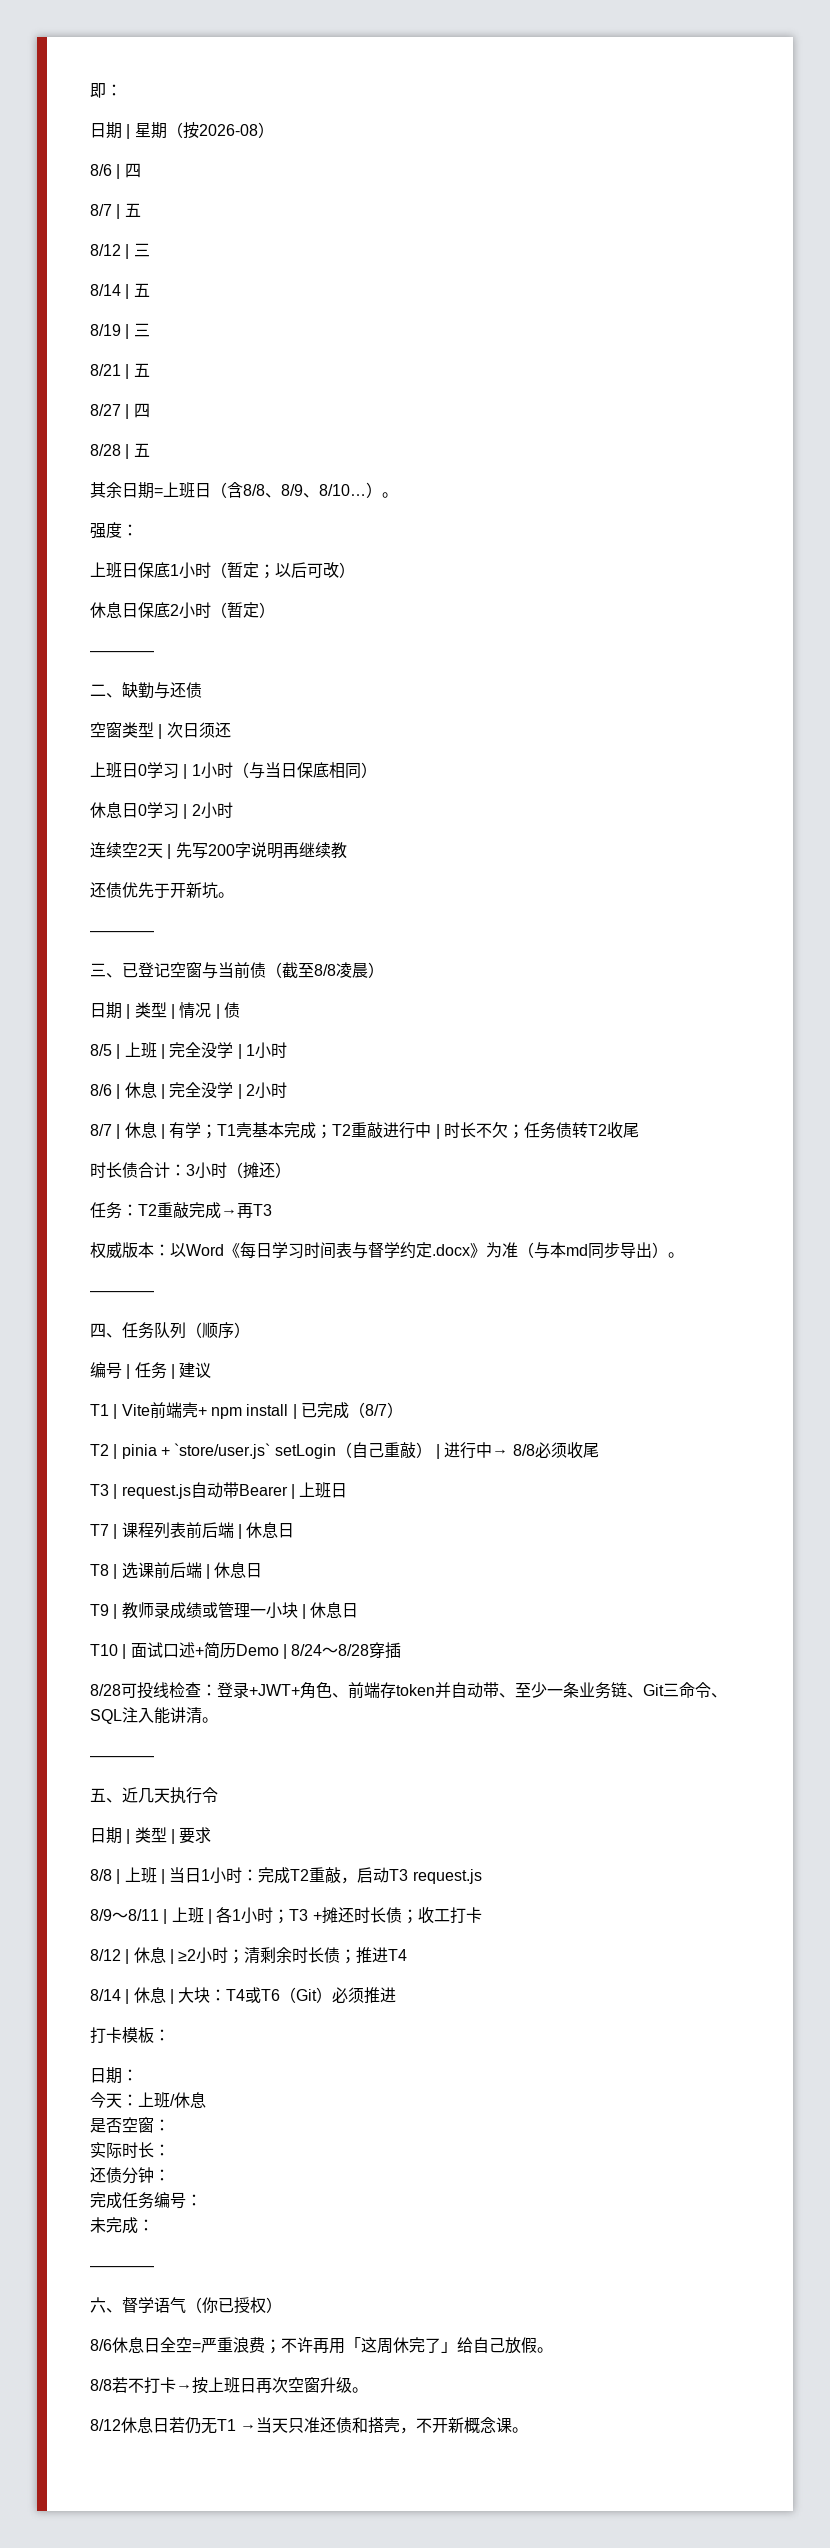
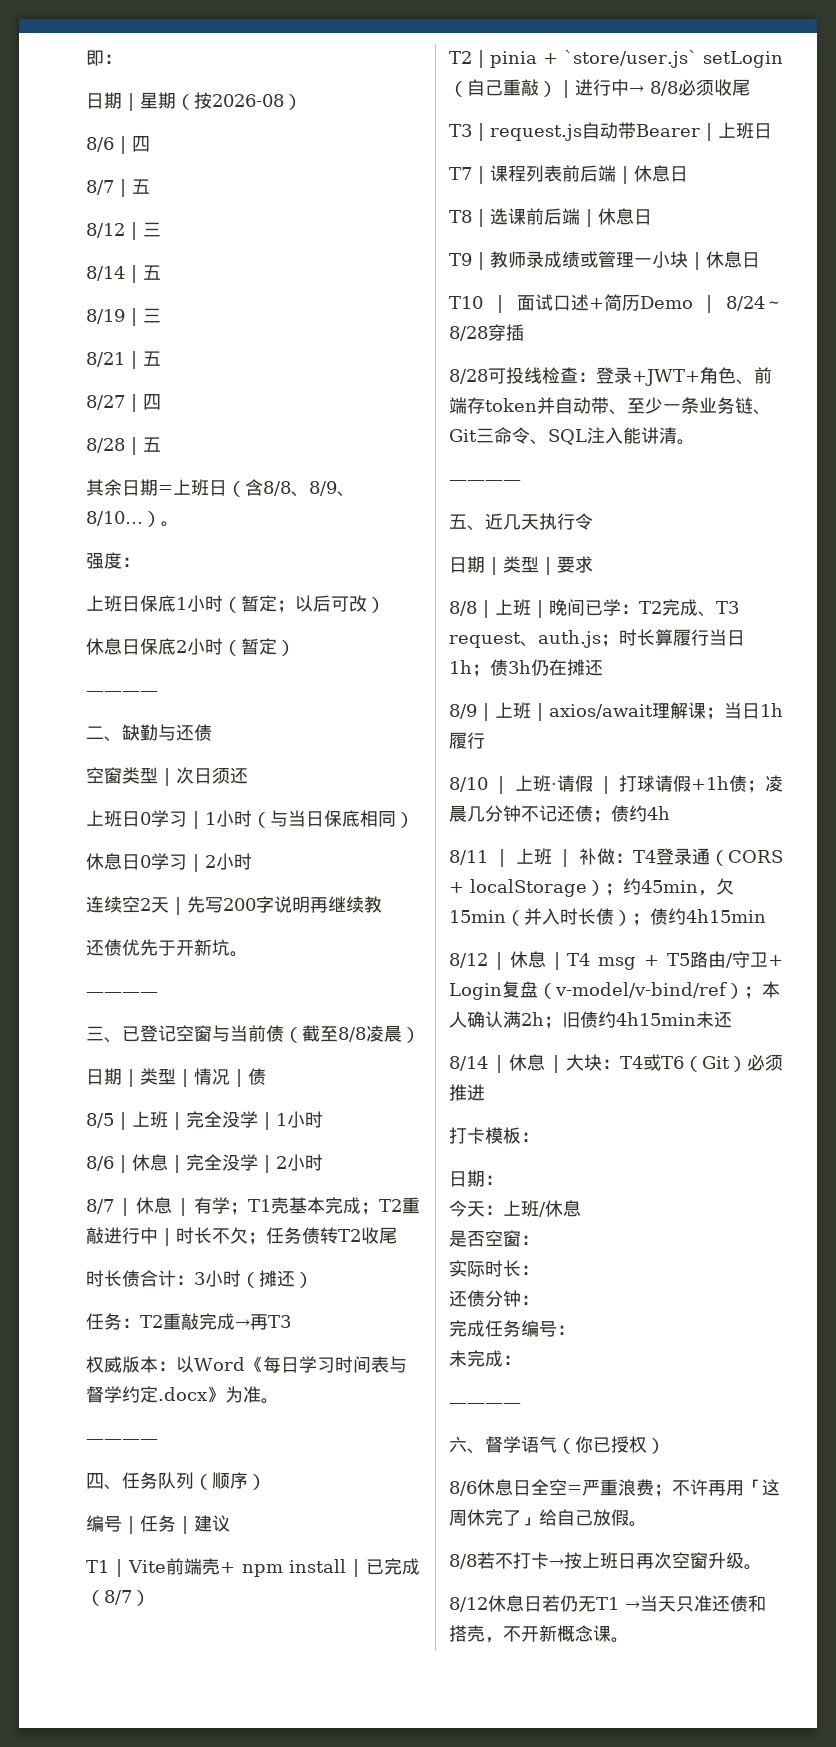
- 权威版本：以Word《每日学习时间表与督学约定.docx》为准（与本md同步导出）。
+ 权威版本：以Word《每日学习时间表与督学约定.docx》为准。
- 8/8 | 上班 | 当日1小时：完成T2重敲，启动T3 request.js
- 8/9～8/11 | 上班 | 各1小时；T3 +摊还时长债；收工打卡
- 8/12 | 休息 | ≥2小时；清剩余时长债；推进T4
+ 8/8 | 上班 | 晚间已学：T2完成、T3 request、auth.js；时长算履行当日1h；债3h仍在摊还
+ 8/9 | 上班 | axios/await理解课；当日1h履行
+ 8/10 | 上班·请假 | 打球请假+1h债；凌晨几分钟不记还债；债约4h
+ 8/11 | 上班 | 补做：T4登录通（CORS + localStorage）；约45min，欠15min（并入时长债）；债约4h15min
+ 8/12 | 休息 | T4 msg + T5路由/守卫+ Login复盘（v-model/v-bind/ref）；本人确认满2h；旧债约4h15min未还

